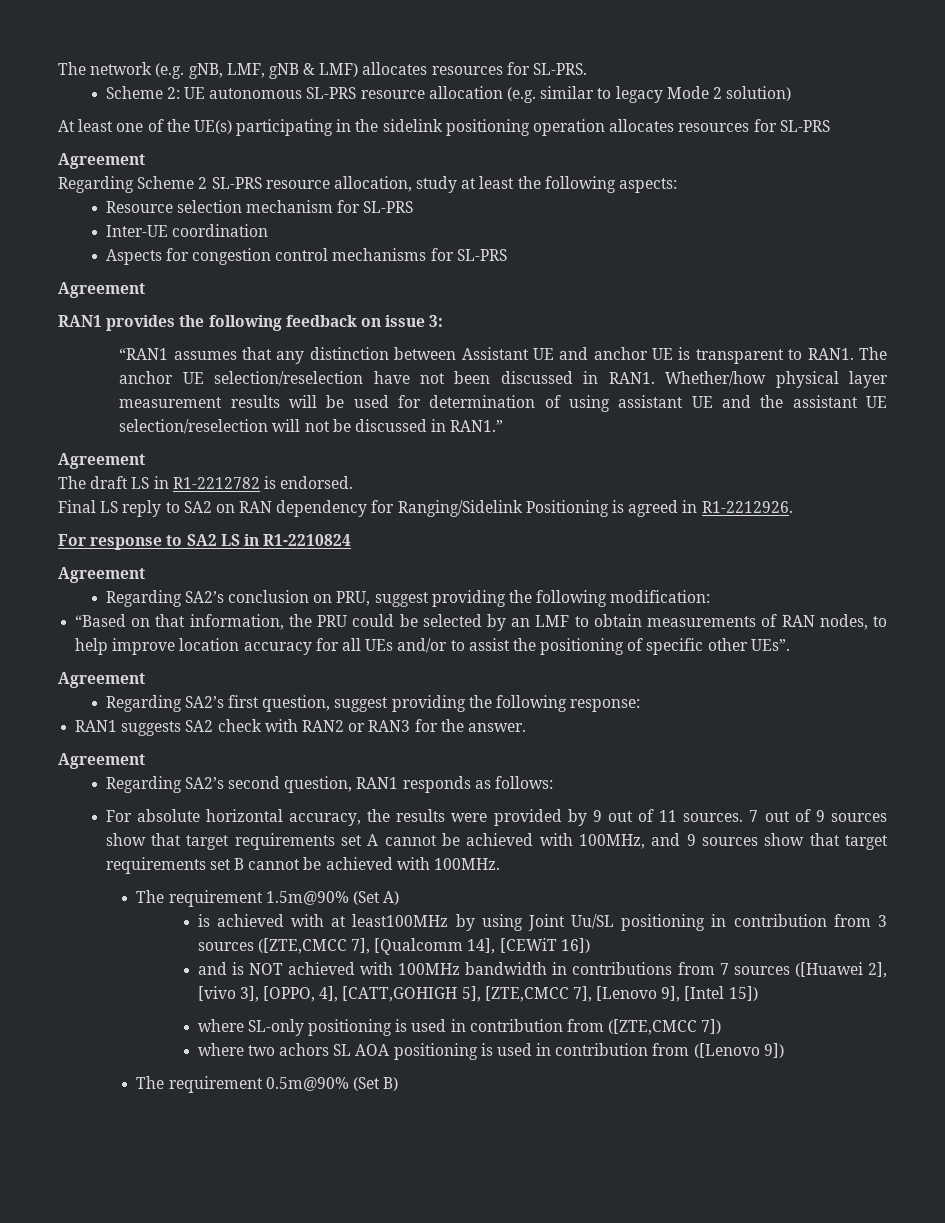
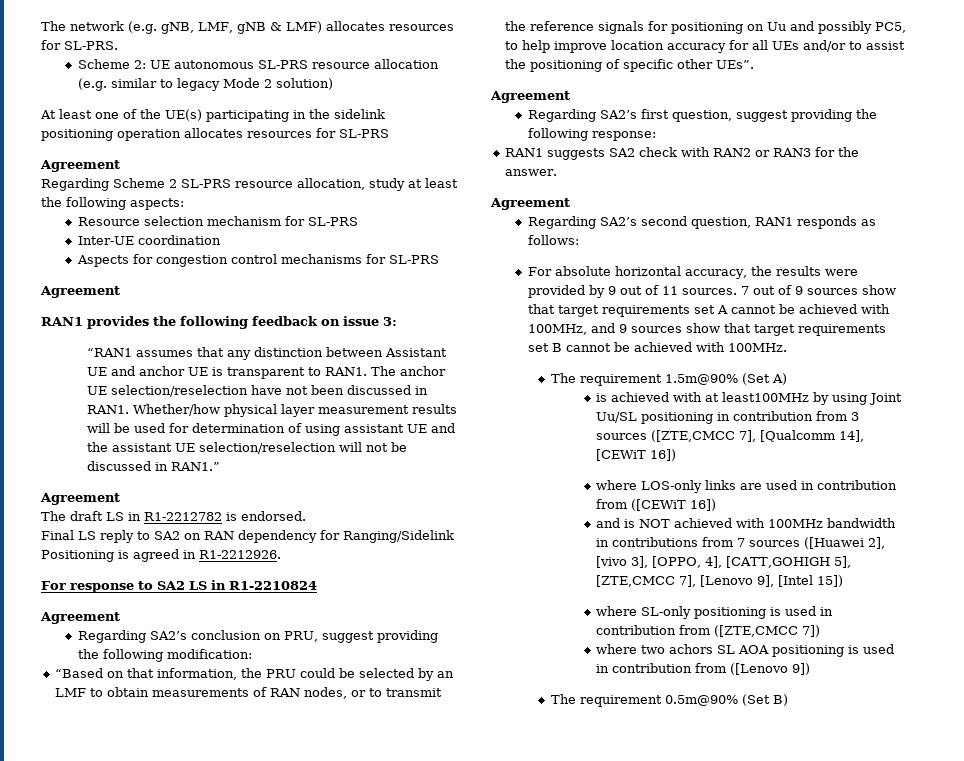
- “Based on that information, the PRU could be selected by an LMF to obtain measurements of RAN nodes, to help improve location accuracy for all UEs and/or to assist the positioning of specific other UEs”.
+ “Based on that information, the PRU could be selected by an LMF to obtain measurements of RAN nodes, or to transmit the reference signals for positioning on Uu and possibly PC5, to help improve location accuracy for all UEs and/or to assist the positioning of specific other UEs”.
+ where LOS-only links are used in contribution from ([CEWiT 16])

